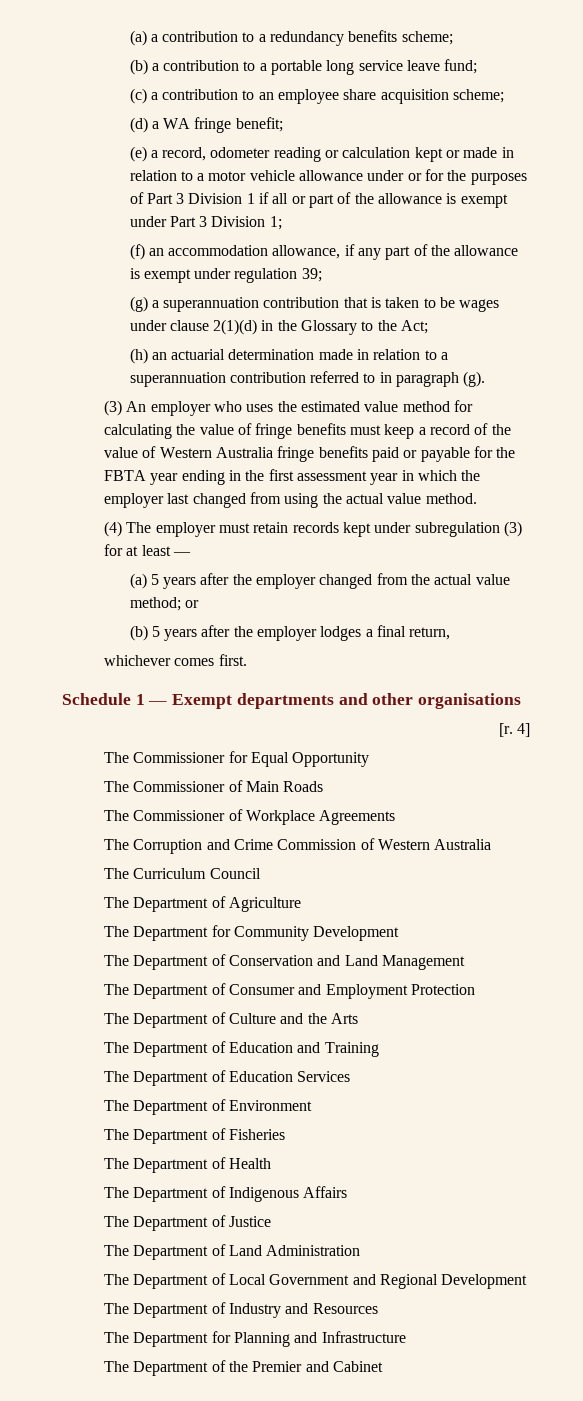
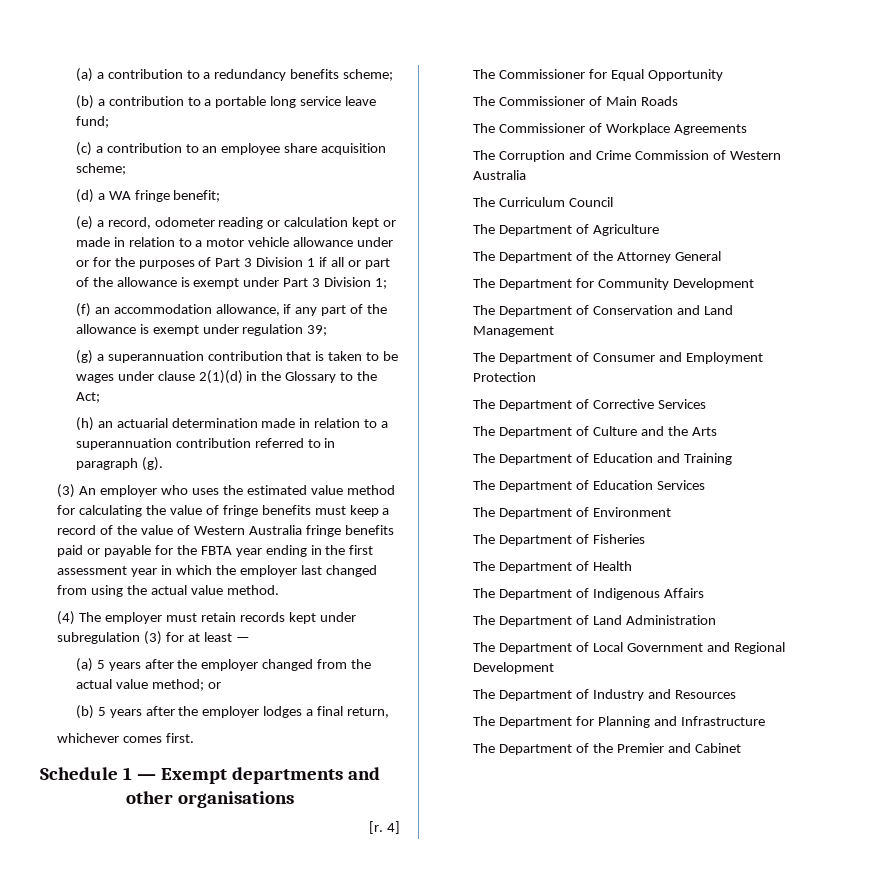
+ The Department of the Attorney General
+ The Department of Corrective Services
- The Department of Justice

